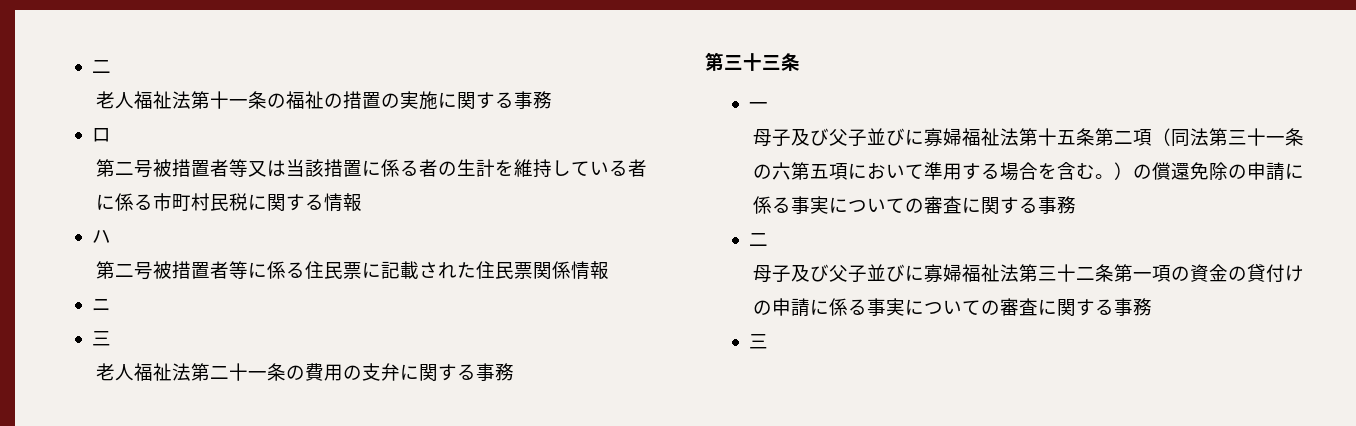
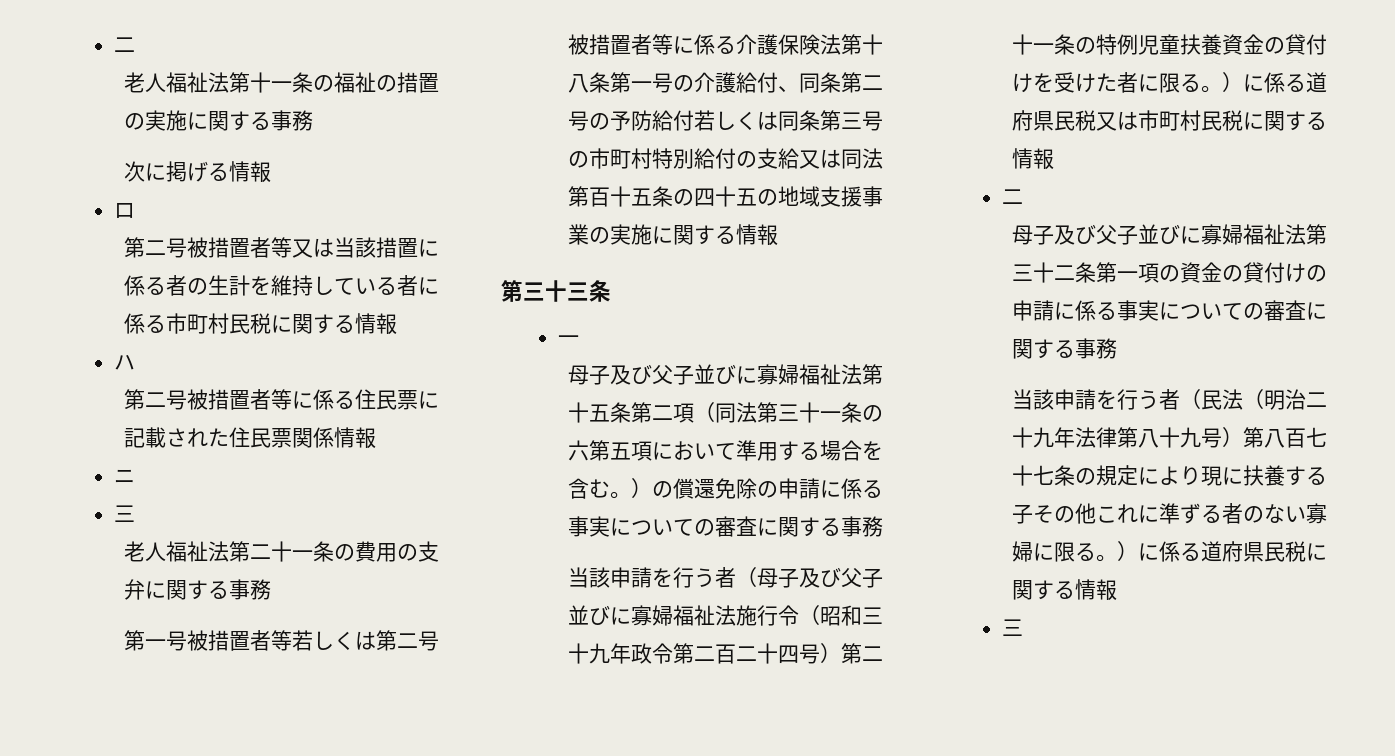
+ 次に掲げる情報
+ 第一号被措置者等若しくは第二号被措置者等に係る介護保険法第十八条第一号の介護給付、同条第二号の予防給付若しくは同条第三号の市町村特別給付の支給又は同法第百十五条の四十五の地域支援事業の実施に関する情報
+ 当該申請を行う者（母子及び父子並びに寡婦福祉法施行令（昭和三十九年政令第二百二十四号）第二十一条の特例児童扶養資金の貸付けを受けた者に限る。）に係る道府県民税又は市町村民税に関する情報
+ 当該申請を行う者（民法（明治二十九年法律第八十九号）第八百七十七条の規定により現に扶養する子その他これに準ずる者のない寡婦に限る。）に係る道府県民税に関する情報

